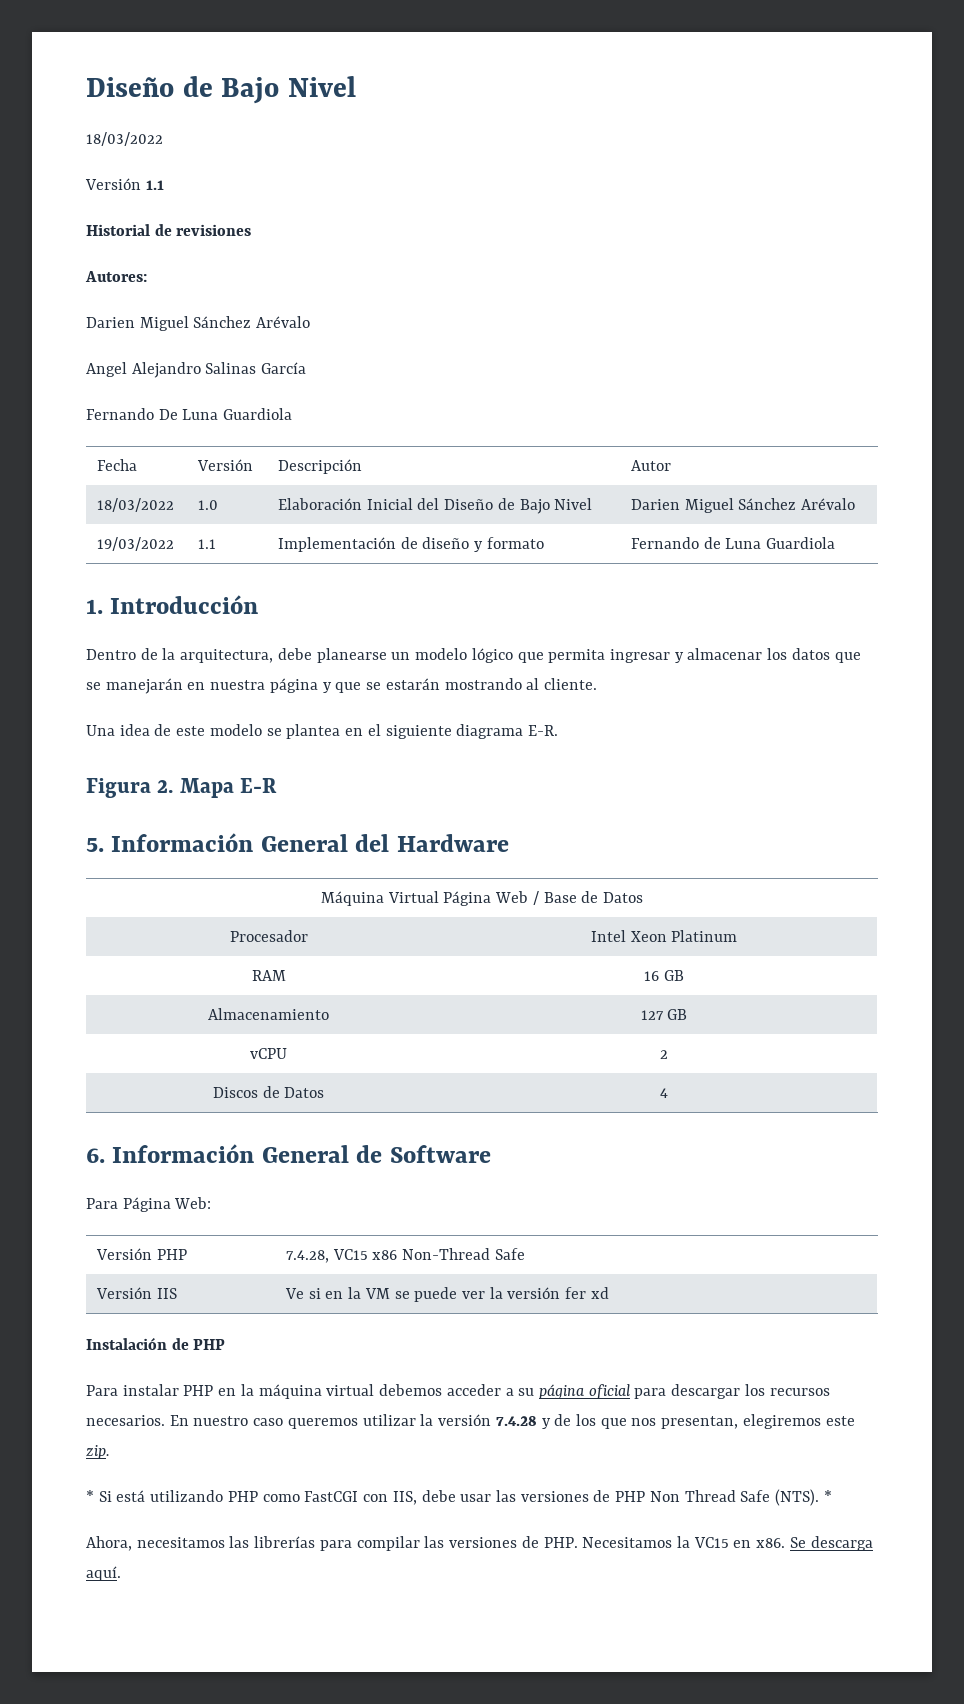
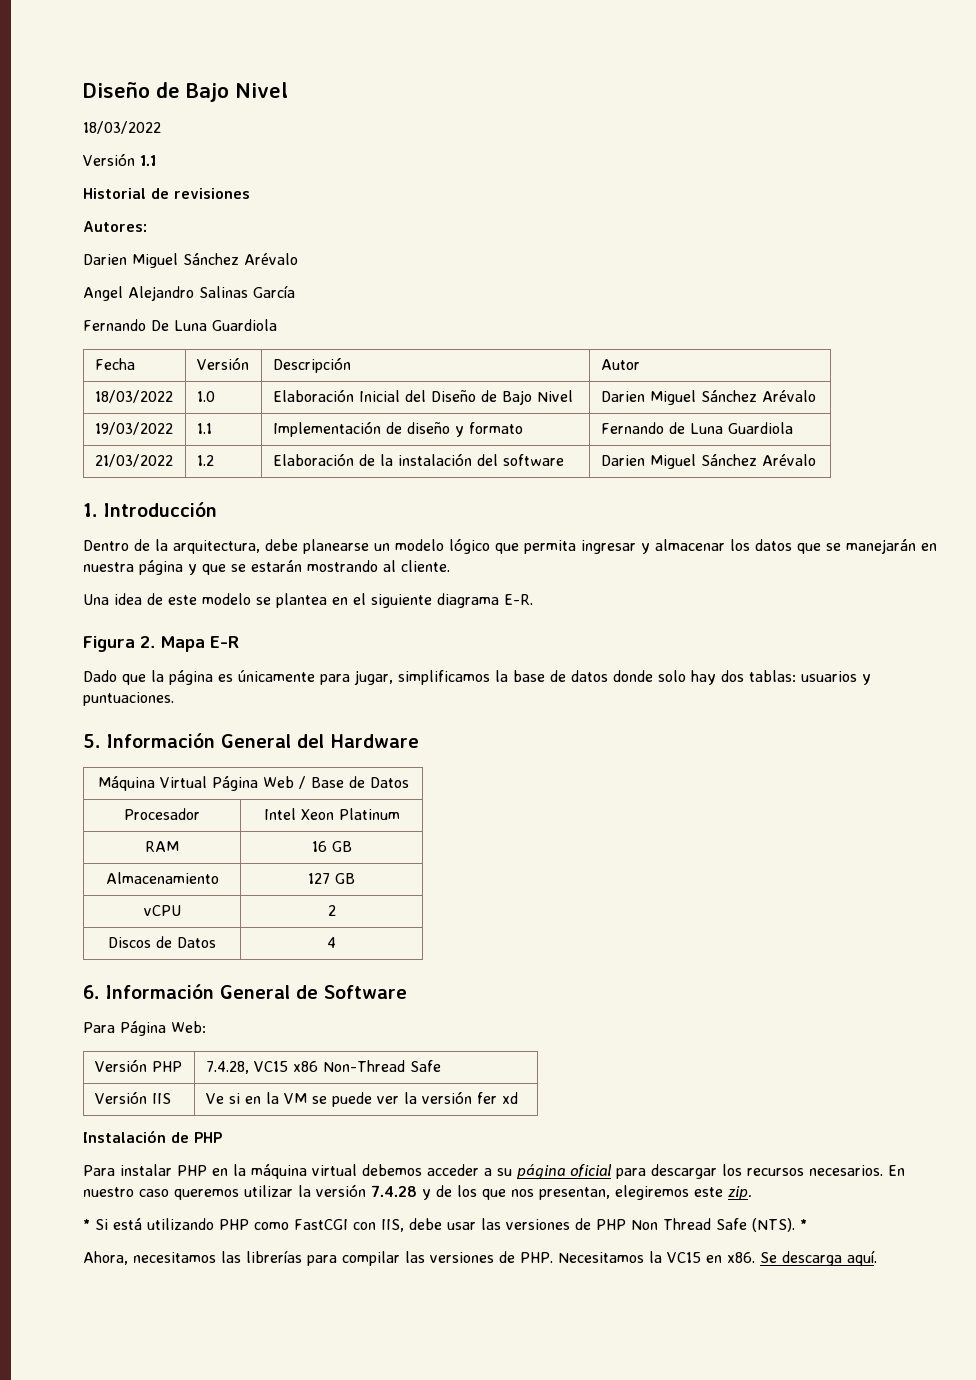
+ 21/03/2022 | 1.2 | Elaboración de la instalación del software | Darien Miguel Sánchez Arévalo
+ Dado que la página es únicamente para jugar, simplificamos la base de datos donde solo hay dos tablas: usuarios y puntuaciones.

